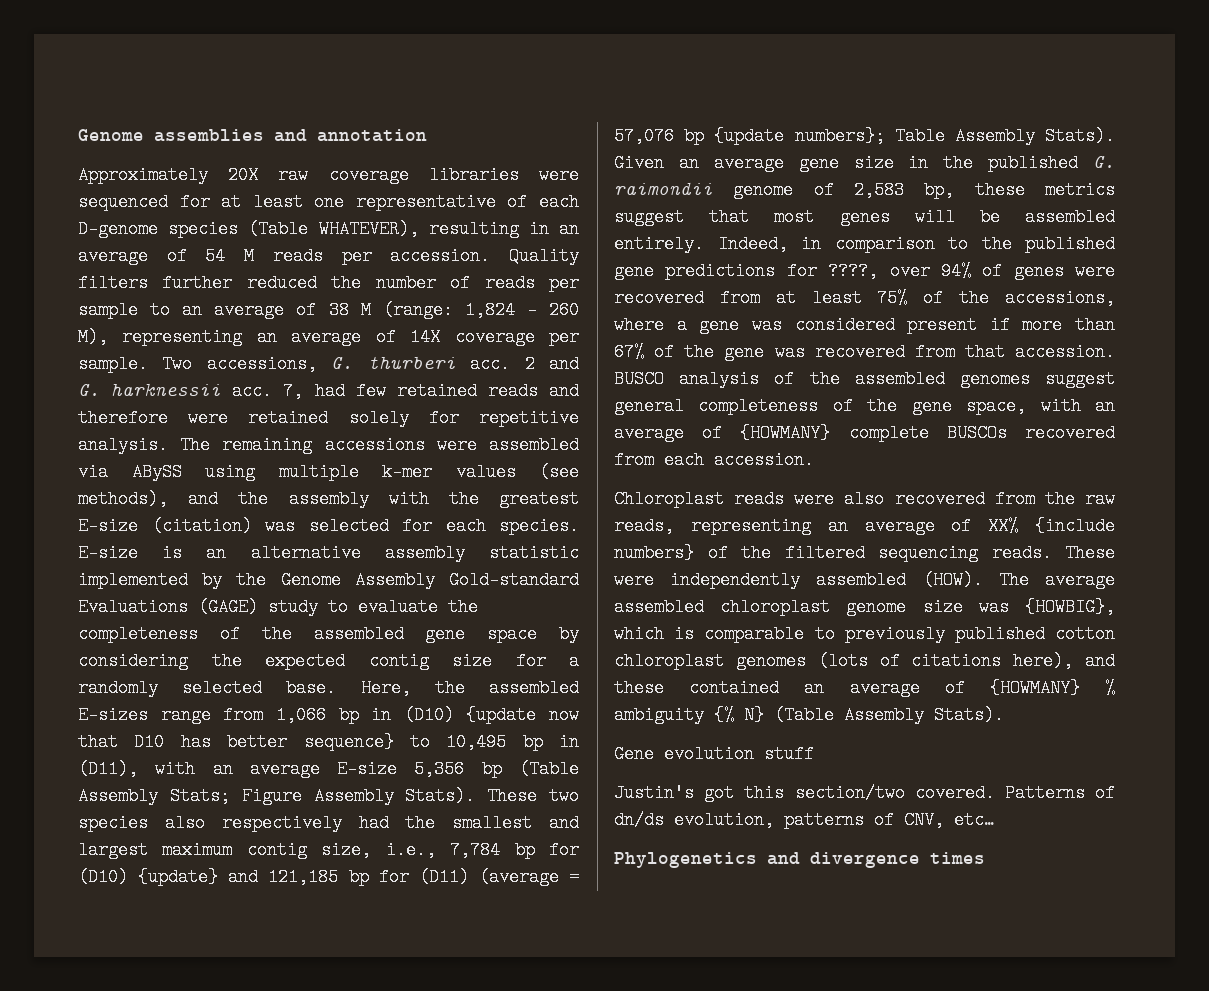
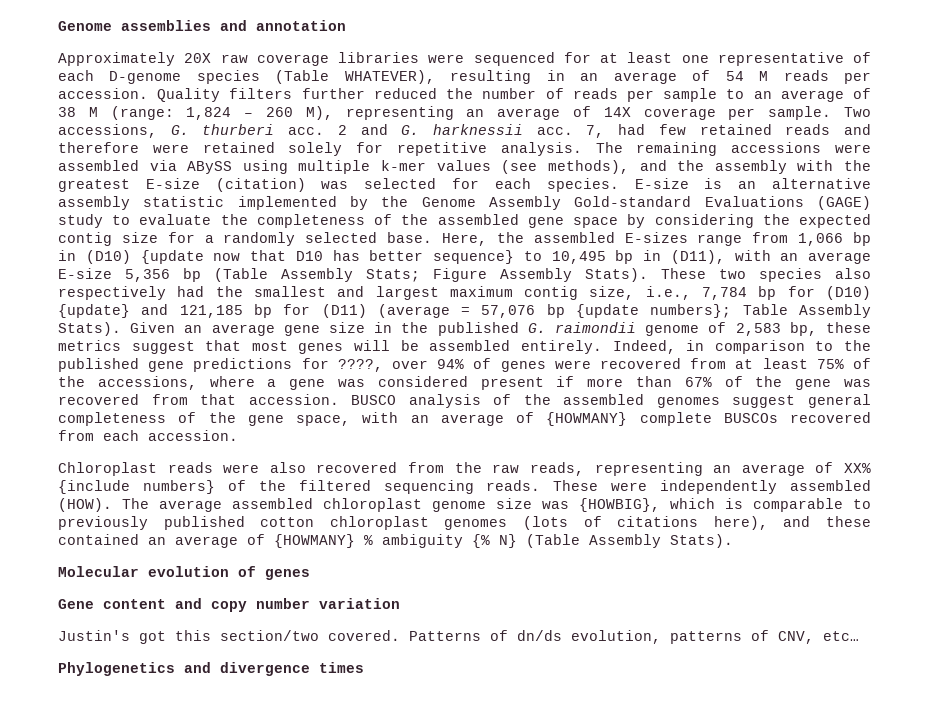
- Gene evolution stuff
+ Molecular evolution of genes
+ Gene content and copy number variation

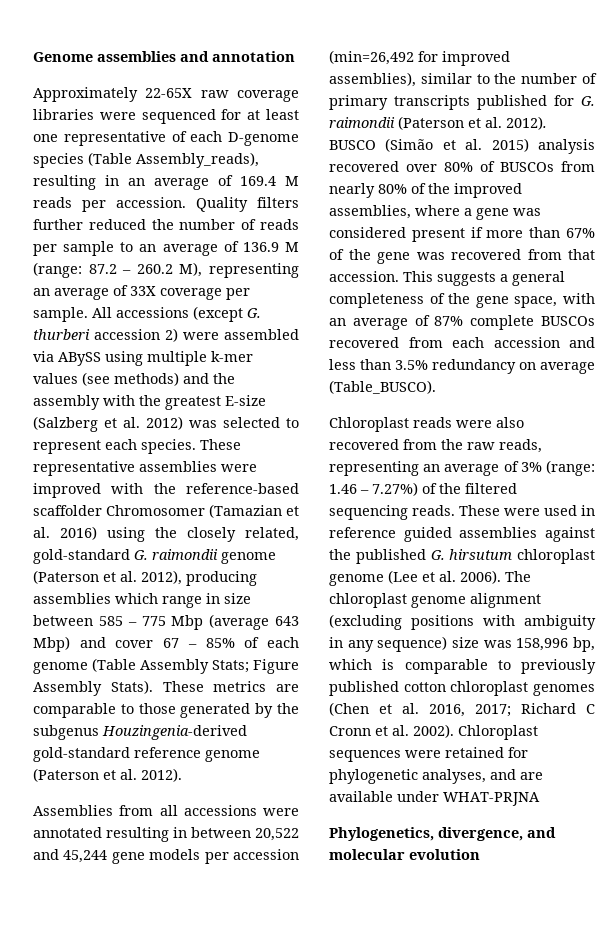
- Approximately 20X raw coverage libraries were sequenced for at least one representative of each D-genome species (Table WHATEVER), resulting in an average of 54 M reads per accession.
+ Approximately 22-65X raw coverage libraries were sequenced for at least one representative of each D-genome species (Table Assembly_reads), resulting in an average of 169.4 M reads per accession.
- Quality filters further reduced the number of reads per sample to an average of 38 M (range: 1,824 – 260 M), representing an average of 14X coverage per sample.
+ Quality filters further reduced the number of reads per sample to an average of 136.9 M (range: 87.2 – 260.2 M), representing an average of 33X coverage per sample.
- Two accessions, G. thurberi acc. 2 and G. harknessii acc. 7, had few retained reads and therefore were retained solely for repetitive analysis. The remaining accessions were assembled via ABySS using multiple k-mer values (see methods), and the assembly with the greatest E-size (citation) was selected for each species. E-size is an alternative assembly statistic implemented by the Genome Assembly Gold-standard Evaluations (GAGE) study to evaluate the completeness of the assembled gene space by considering the expected contig size for a randomly selected base. Here, the assembled E-sizes range from 1,066 bp in (D10) {update now that D10 has better sequence} to 10,495 bp in (D11), with an average E-size 5,356 bp (Table Assembly Stats; Figure Assembly Stats).
+ All accessions (except G. thurberi accession 2) were assembled via ABySS using multiple k-mer values (see methods) and the assembly with the greatest E-size (Salzberg et al. 2012) was selected to represent each species. These representative assemblies were improved with the reference-based scaffolder Chromosomer (Tamazian et al. 2016) using the closely related, gold-standard G. raimondii genome (Paterson et al. 2012), producing assemblies which range in size between 585 – 775 Mbp (average 643 Mbp) and cover 67 – 85% of each genome (Table Assembly Stats; Figure Assembly Stats).
- These two species also respectively had the smallest and largest maximum contig size, i.e., 7,784 bp for (D10) {update} and 121,185 bp for (D11) (average = 57,076 bp {update numbers}; Table Assembly Stats). Given an average gene size in the published G. raimondii genome of 2,583 bp, these metrics suggest that most genes will be assembled entirely. Indeed, in comparison to the published gene predictions for ????, over 94% of genes were recovered from at least 75% of the accessions, where a gene was considered present if more than 67% of the gene was recovered from that accession.
+ These metrics are comparable to those generated by the subgenus Houzingenia-derived gold-standard reference genome (Paterson et al. 2012).
+ Assemblies from all accessions were annotated resulting in between 20,522 and 45,244 gene models per accession (min=26,492 for improved assemblies), similar to the number of primary transcripts published for G. raimondii (Paterson et al. 2012). BUSCO (Simão et al. 2015) analysis recovered over 80% of BUSCOs from nearly 80% of the improved assemblies, where a gene was considered present if more than 67% of the gene was recovered from that accession.
- BUSCO analysis of the assembled genomes suggest general completeness of the gene space, with an average of {HOWMANY} complete BUSCOs recovered from each accession.
+ This suggests a general completeness of the gene space, with an average of 87% complete BUSCOs recovered from each accession and less than 3.5% redundancy on average (Table_BUSCO).
- Chloroplast reads were also recovered from the raw reads, representing an average of XX% {include numbers} of the filtered sequencing reads.
+ Chloroplast reads were also recovered from the raw reads, representing an average of 3% (range: 1.46 – 7.27%) of the filtered sequencing reads.
- These were independently assembled (HOW). The average assembled chloroplast genome size was {HOWBIG}, which is comparable to previously published cotton chloroplast genomes (lots of citations here), and these contained an average of {HOWMANY} % ambiguity {% N} (Table Assembly Stats).
- Molecular evolution of genes
- Gene content and copy number variation
- Justin's got this section/two covered. Patterns of dn/ds evolution, patterns of CNV, etc…
- Phylogenetics and divergence times
+ These were used in reference guided assemblies against the published G. hirsutum chloroplast genome (Lee et al. 2006). The chloroplast genome alignment (excluding positions with ambiguity in any sequence) size was 158,996 bp, which is comparable to previously published cotton chloroplast genomes (Chen et al. 2016, 2017; Richard C Cronn et al. 2002). Chloroplast sequences were retained for phylogenetic analyses, and are available under WHAT-PRJNA
+ Phylogenetics, divergence, and molecular evolution

